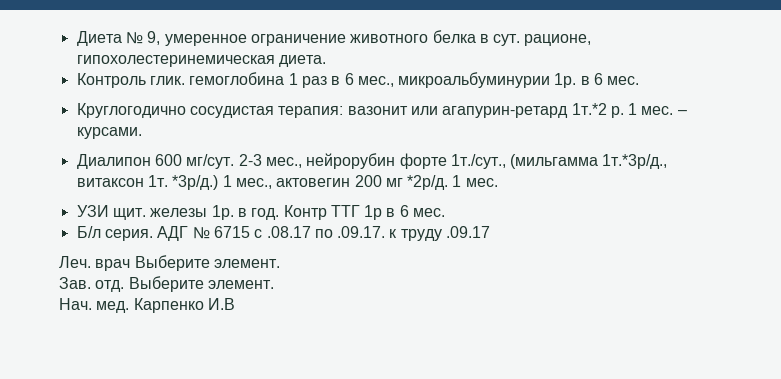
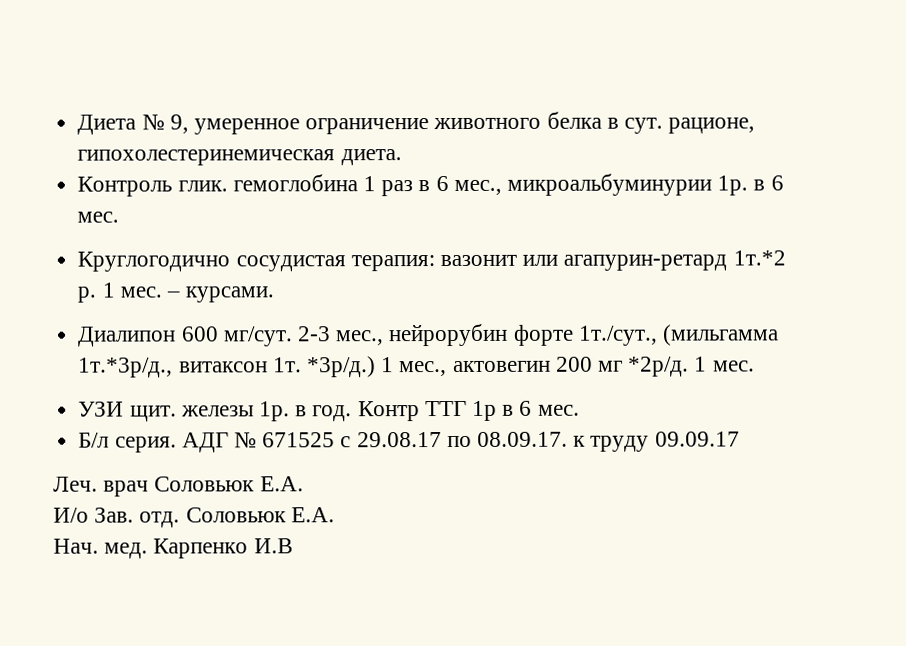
- АДГ № 6715 с .08.17 по .09.17. к труду .09.17
+ АДГ № 671525 с 29.08.17 по 08.09.17. к труду 09.09.17
- Леч. врач Выберите элемент.
- Зав. отд. Выберите элемент.
+ Леч. врач Соловьюк Е.А.
+ И/о Зав. отд. Соловьюк Е.А.

